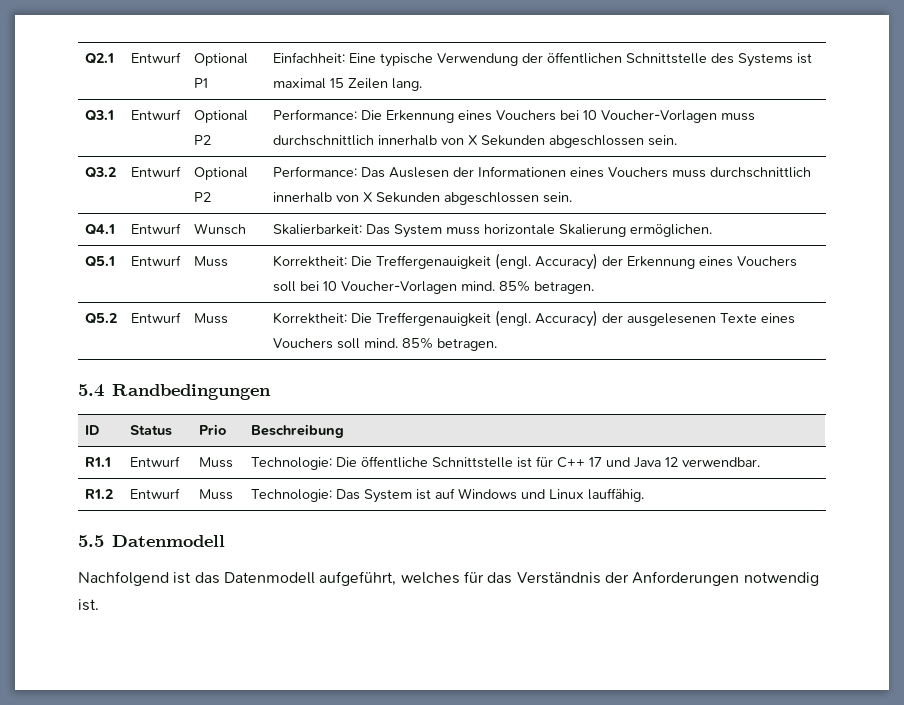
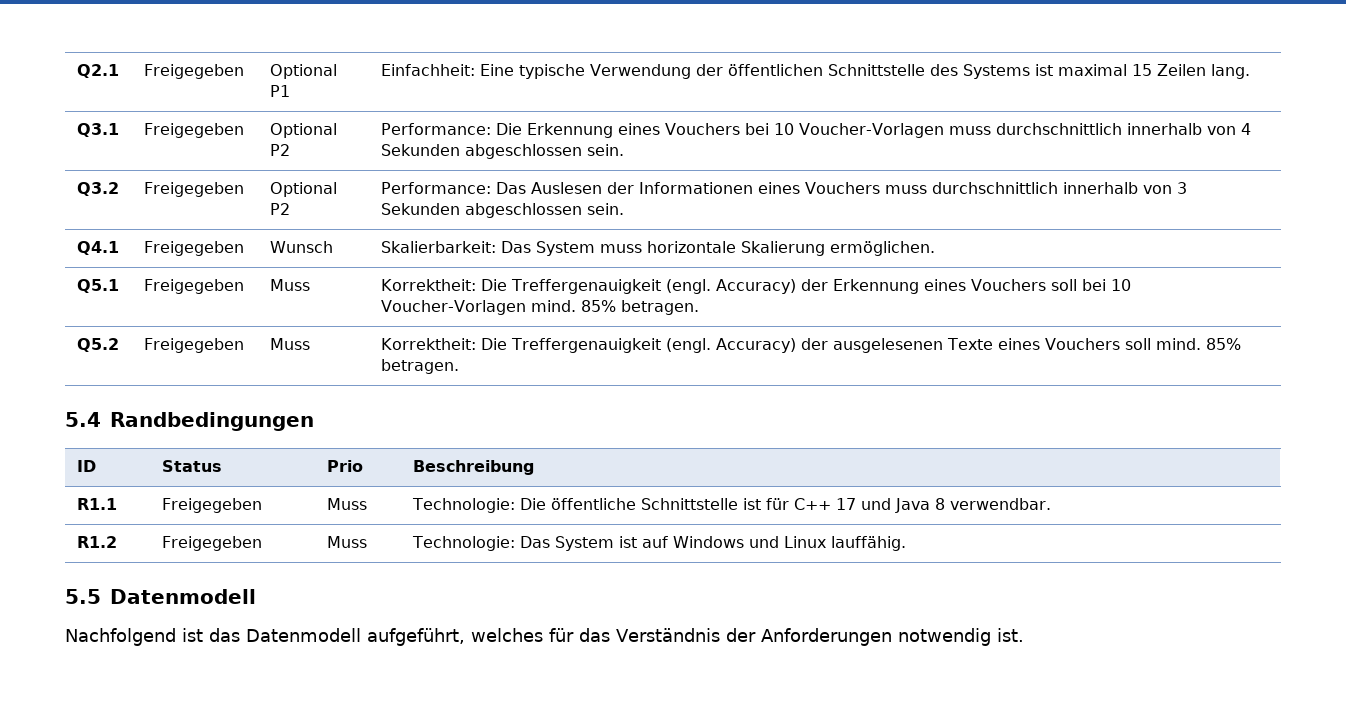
- Q2.1 | Entwurf | Optional P1 | Einfachheit: Eine typische Verwendung der öffentlichen Schnittstelle des Systems ist maximal 15 Zeilen lang.
+ Q2.1 | Freigegeben | Optional P1 | Einfachheit: Eine typische Verwendung der öffentlichen Schnittstelle des Systems ist maximal 15 Zeilen lang.
- Q3.1 | Entwurf | Optional P2 | Performance: Die Erkennung eines Vouchers bei 10 Voucher-Vorlagen muss durchschnittlich innerhalb von X Sekunden abgeschlossen sein.
+ Q3.1 | Freigegeben | Optional P2 | Performance: Die Erkennung eines Vouchers bei 10 Voucher-Vorlagen muss durchschnittlich innerhalb von 4 Sekunden abgeschlossen sein.
- Q3.2 | Entwurf | Optional P2 | Performance: Das Auslesen der Informationen eines Vouchers muss durchschnittlich innerhalb von X Sekunden abgeschlossen sein.
+ Q3.2 | Freigegeben | Optional P2 | Performance: Das Auslesen der Informationen eines Vouchers muss durchschnittlich innerhalb von 3 Sekunden abgeschlossen sein.
- Q4.1 | Entwurf | Wunsch | Skalierbarkeit: Das System muss horizontale Skalierung ermöglichen.
+ Q4.1 | Freigegeben | Wunsch | Skalierbarkeit: Das System muss horizontale Skalierung ermöglichen.
- Q5.1 | Entwurf | Muss | Korrektheit: Die Treffergenauigkeit (engl. Accuracy) der Erkennung eines Vouchers soll bei 10 Voucher-Vorlagen mind. 85% betragen.
+ Q5.1 | Freigegeben | Muss | Korrektheit: Die Treffergenauigkeit (engl. Accuracy) der Erkennung eines Vouchers soll bei 10 Voucher-Vorlagen mind. 85% betragen.
- Q5.2 | Entwurf | Muss | Korrektheit: Die Treffergenauigkeit (engl. Accuracy) der ausgelesenen Texte eines Vouchers soll mind. 85% betragen.
+ Q5.2 | Freigegeben | Muss | Korrektheit: Die Treffergenauigkeit (engl. Accuracy) der ausgelesenen Texte eines Vouchers soll mind. 85% betragen.
- R1.1 | Entwurf | Muss | Technologie: Die öffentliche Schnittstelle ist für C++ 17 und Java 12 verwendbar.
+ R1.1 | Freigegeben | Muss | Technologie: Die öffentliche Schnittstelle ist für C++ 17 und Java 8 verwendbar.
- R1.2 | Entwurf | Muss | Technologie: Das System ist auf Windows und Linux lauffähig.
+ R1.2 | Freigegeben | Muss | Technologie: Das System ist auf Windows und Linux lauffähig.

